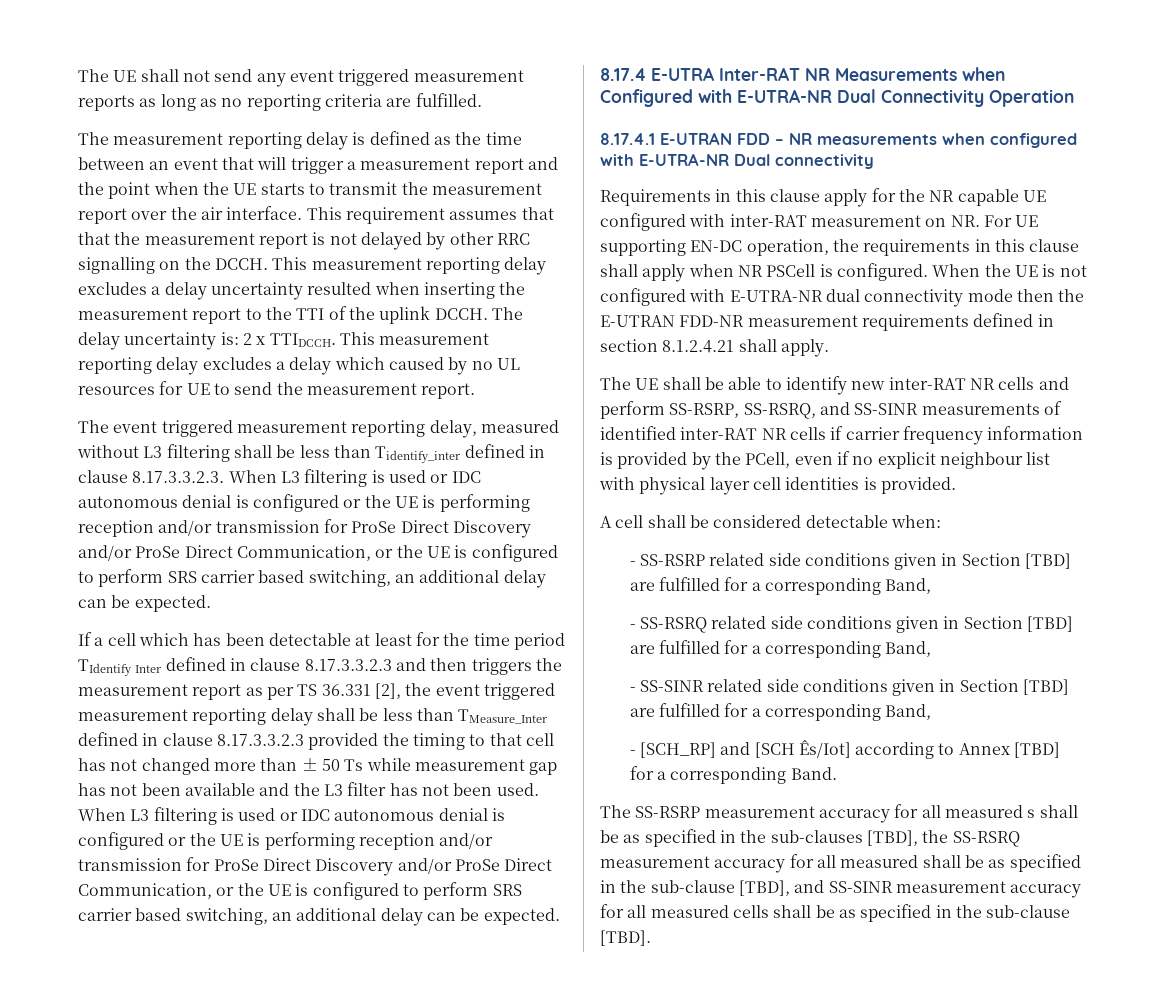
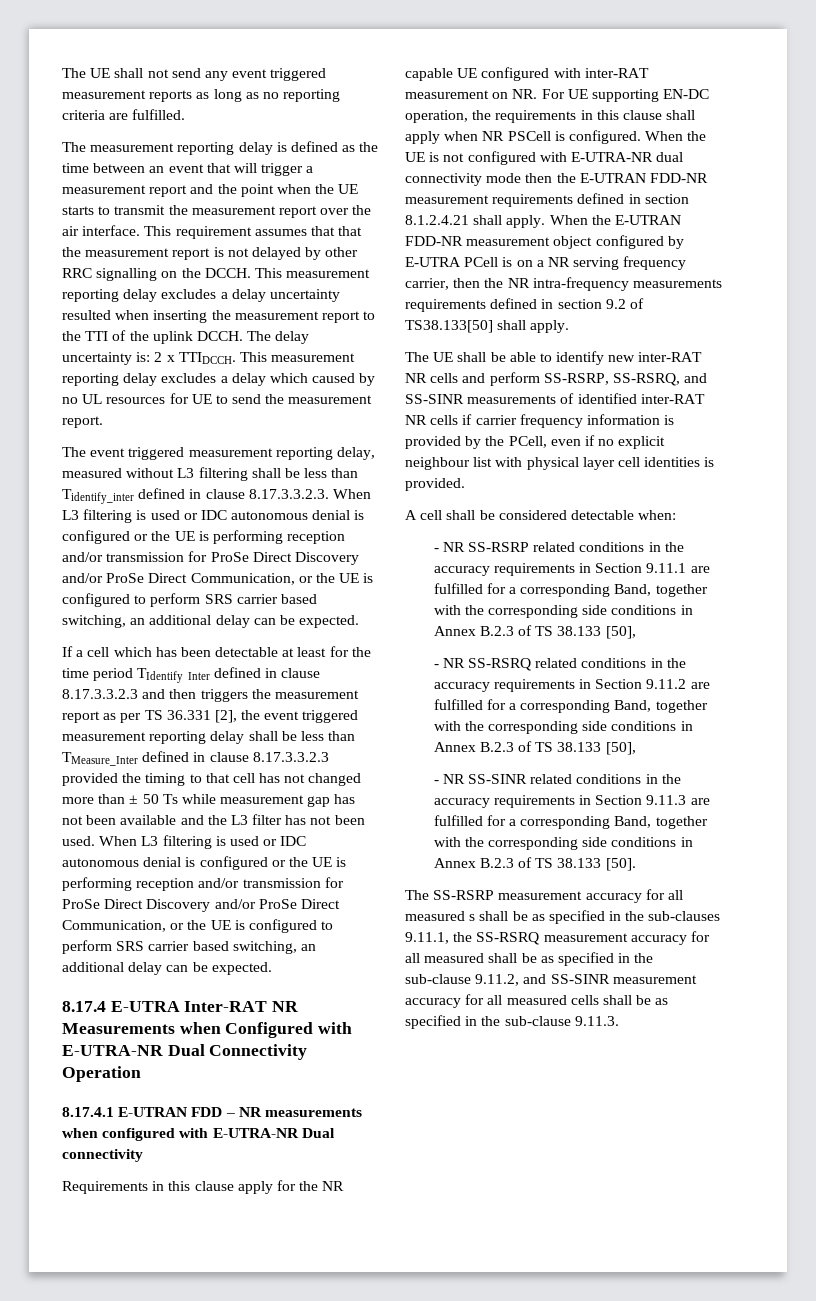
+ When the E-UTRAN FDD-NR measurement object configured by E-UTRA PCell is on a NR serving frequency carrier, then the NR intra-frequency measurements requirements defined in section 9.2 of TS38.133[50] shall apply.
- - SS-RSRP related side conditions given in Section [TBD] are fulfilled for a corresponding Band,
- - SS-RSRQ related side conditions given in Section [TBD] are fulfilled for a corresponding Band,
- - SS-SINR related side conditions given in Section [TBD] are fulfilled for a corresponding Band,
- - [SCH_RP] and [SCH Ês/Iot] according to Annex [TBD] for a corresponding Band.
+ - NR SS-RSRP related conditions in the accuracy requirements in Section 9.11.1 are fulfilled for a corresponding Band, together with the corresponding side conditions in Annex B.2.3 of TS 38.133 [50],
+ - NR SS-RSRQ related conditions in the accuracy requirements in Section 9.11.2 are fulfilled for a corresponding Band, together with the corresponding side conditions in Annex B.2.3 of TS 38.133 [50],
+ - NR SS-SINR related conditions in the accuracy requirements in Section 9.11.3 are fulfilled for a corresponding Band, together with the corresponding side conditions in Annex B.2.3 of TS 38.133 [50].
- The SS-RSRP measurement accuracy for all measured s shall be as specified in the sub-clauses [TBD], the SS-RSRQ measurement accuracy for all measured shall be as specified in the sub-clause [TBD], and SS-SINR measurement accuracy for all measured cells shall be as specified in the sub-clause [TBD].
+ The SS-RSRP measurement accuracy for all measured s shall be as specified in the sub-clauses 9.11.1, the SS-RSRQ measurement accuracy for all measured shall be as specified in the sub-clause 9.11.2, and SS-SINR measurement accuracy for all measured cells shall be as specified in the sub-clause 9.11.3.

